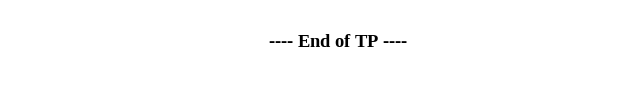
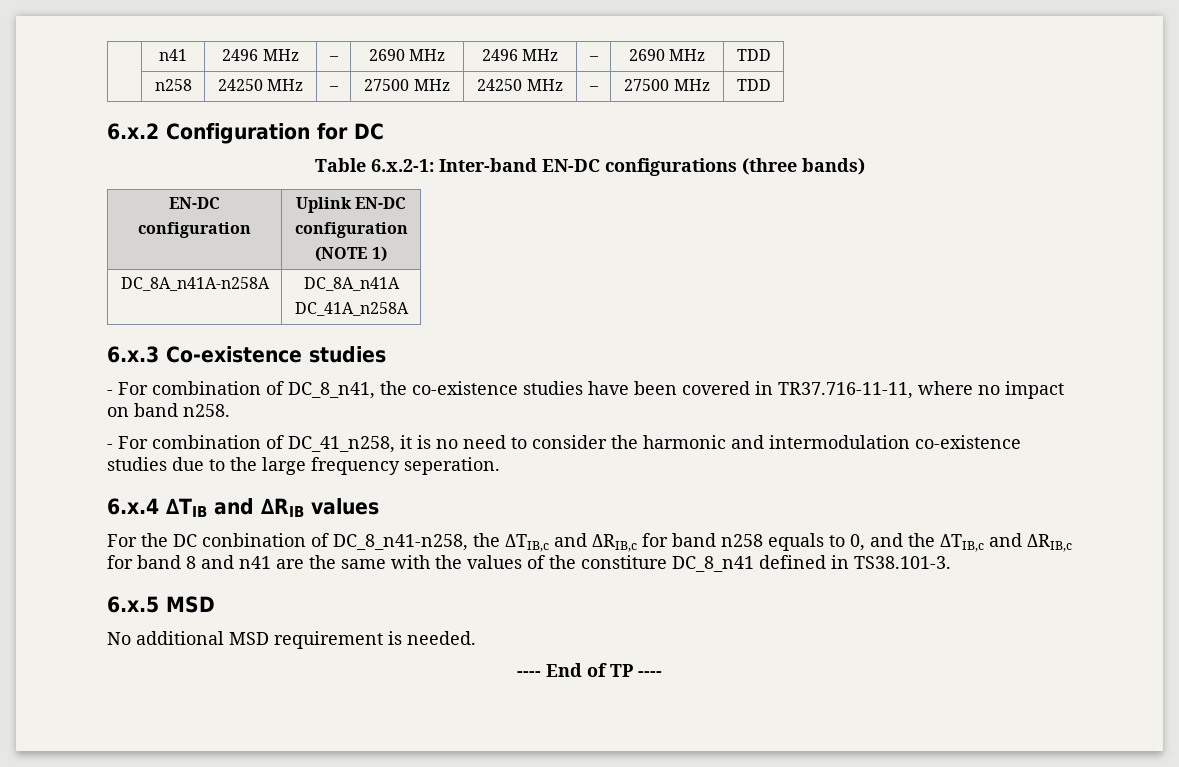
+ | n41 | 2496 MHz | – | 2690 MHz | 2496 MHz | – | 2690 MHz | TDD
+ | n258 | 24250 MHz | – | 27500 MHz | 24250 MHz | – | 27500 MHz | TDD
+ 6.x.2 Configuration for DC
+ Table 6.x.2-1: Inter-band EN-DC configurations (three bands)
+ EN-DC
+ configuration | Uplink EN-DC
+ configuration
+ (NOTE 1)
+ DC_8A_n41A-n258A | DC_8A_n41A
+ DC_41A_n258A
+ 6.x.3 Co-existence studies
+ - For combination of DC_8_n41, the co-existence studies have been covered in TR37.716-11-11, where no impact on band n258.
+ - For combination of DC_41_n258, it is no need to consider the harmonic and intermodulation co-existence studies due to the large frequency seperation.
+ 6.x.4 ∆TIB and ∆RIB values
+ For the DC conbination of DC_8_n41-n258, the ΔTIB,c and ΔRIB,c for band n258 equals to 0, and the ΔTIB,c and ΔRIB,c for band 8 and n41 are the same with the values of the constiture DC_8_n41 defined in TS38.101-3.
+ 6.x.5 MSD
+ No additional MSD requirement is needed.

